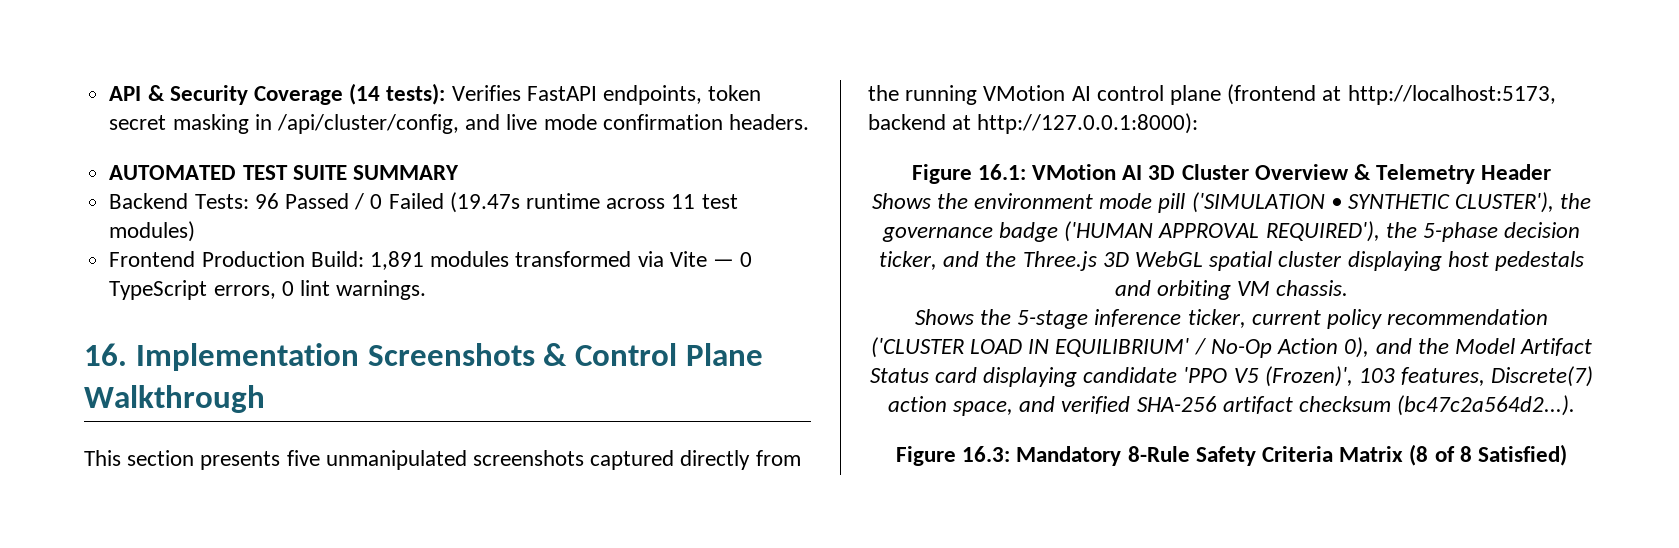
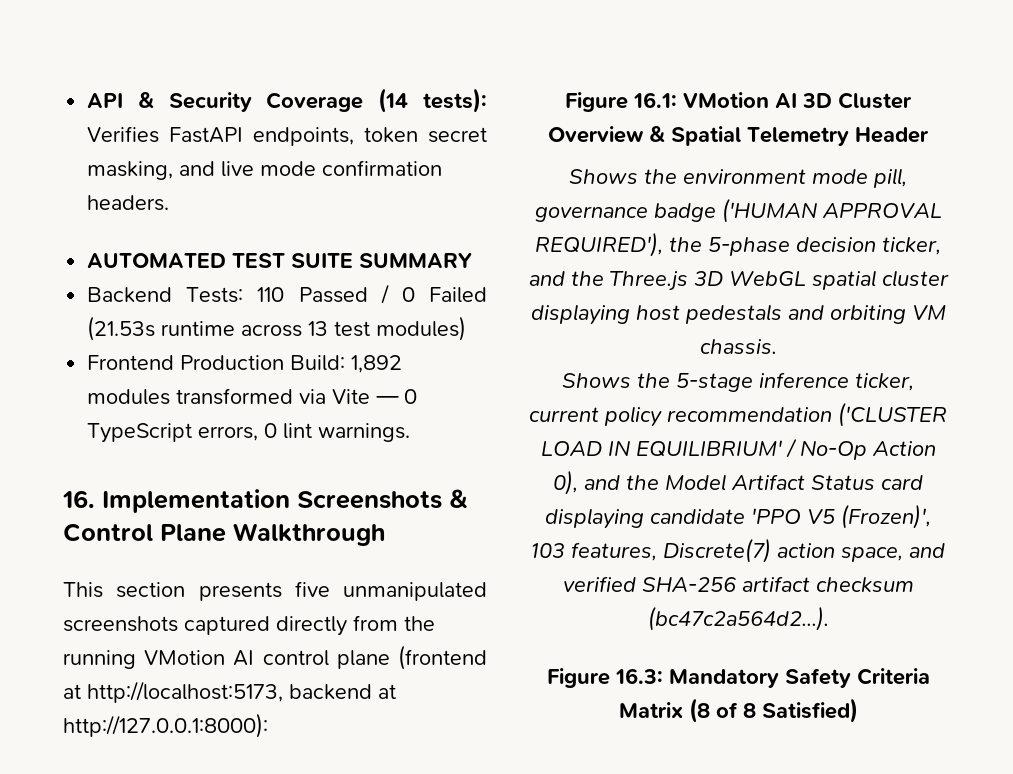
- API & Security Coverage (14 tests): Verifies FastAPI endpoints, token secret masking in /api/cluster/config, and live mode confirmation headers.
+ API & Security Coverage (14 tests): Verifies FastAPI endpoints, token secret masking, and live mode confirmation headers.
- Backend Tests: 96 Passed / 0 Failed (19.47s runtime across 11 test modules)
+ Backend Tests: 110 Passed / 0 Failed (21.53s runtime across 13 test modules)
- Frontend Production Build: 1,891 modules transformed via Vite — 0 TypeScript errors, 0 lint warnings.
+ Frontend Production Build: 1,892 modules transformed via Vite — 0 TypeScript errors, 0 lint warnings.
- Figure 16.1: VMotion AI 3D Cluster Overview & Telemetry Header
+ Figure 16.1: VMotion AI 3D Cluster Overview & Spatial Telemetry Header
- Shows the environment mode pill ('SIMULATION • SYNTHETIC CLUSTER'), the governance badge ('HUMAN APPROVAL REQUIRED'), the 5-phase decision ticker, and the Three.js 3D WebGL spatial cluster displaying host pedestals and orbiting VM chassis.
+ Shows the environment mode pill, governance badge ('HUMAN APPROVAL REQUIRED'), the 5-phase decision ticker, and the Three.js 3D WebGL spatial cluster displaying host pedestals and orbiting VM chassis.
- Figure 16.3: Mandatory 8-Rule Safety Criteria Matrix (8 of 8 Satisfied)
+ Figure 16.3: Mandatory Safety Criteria Matrix (8 of 8 Satisfied)

